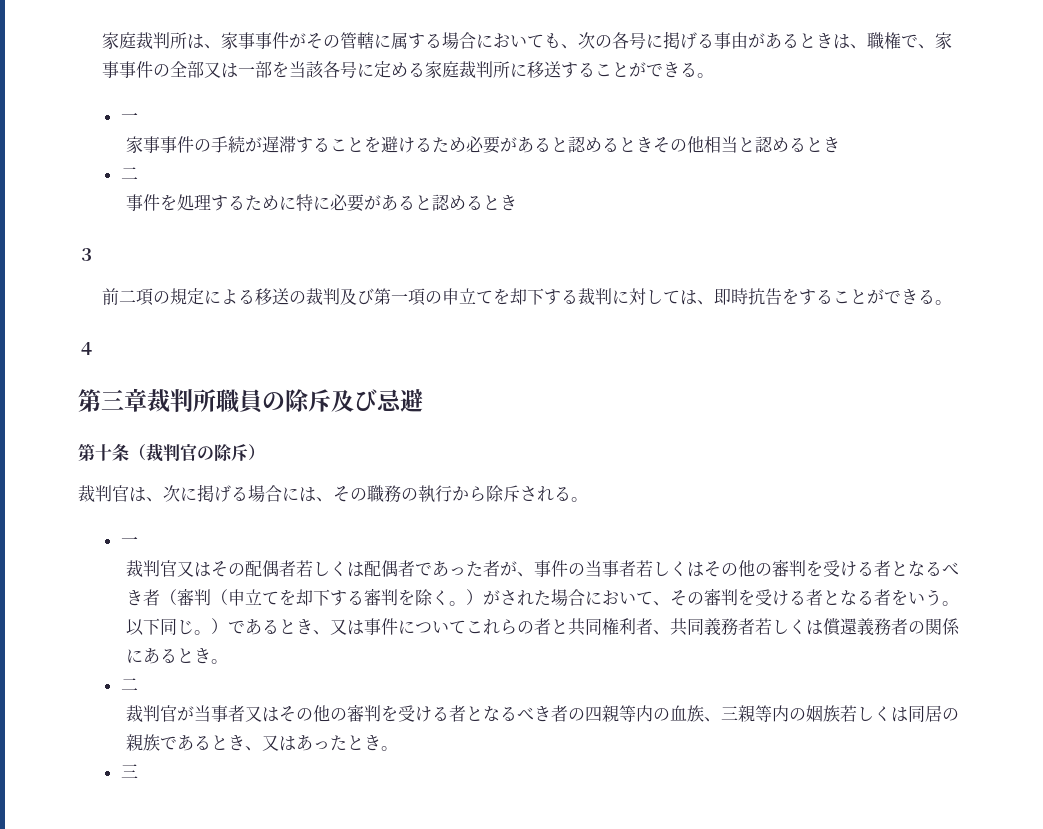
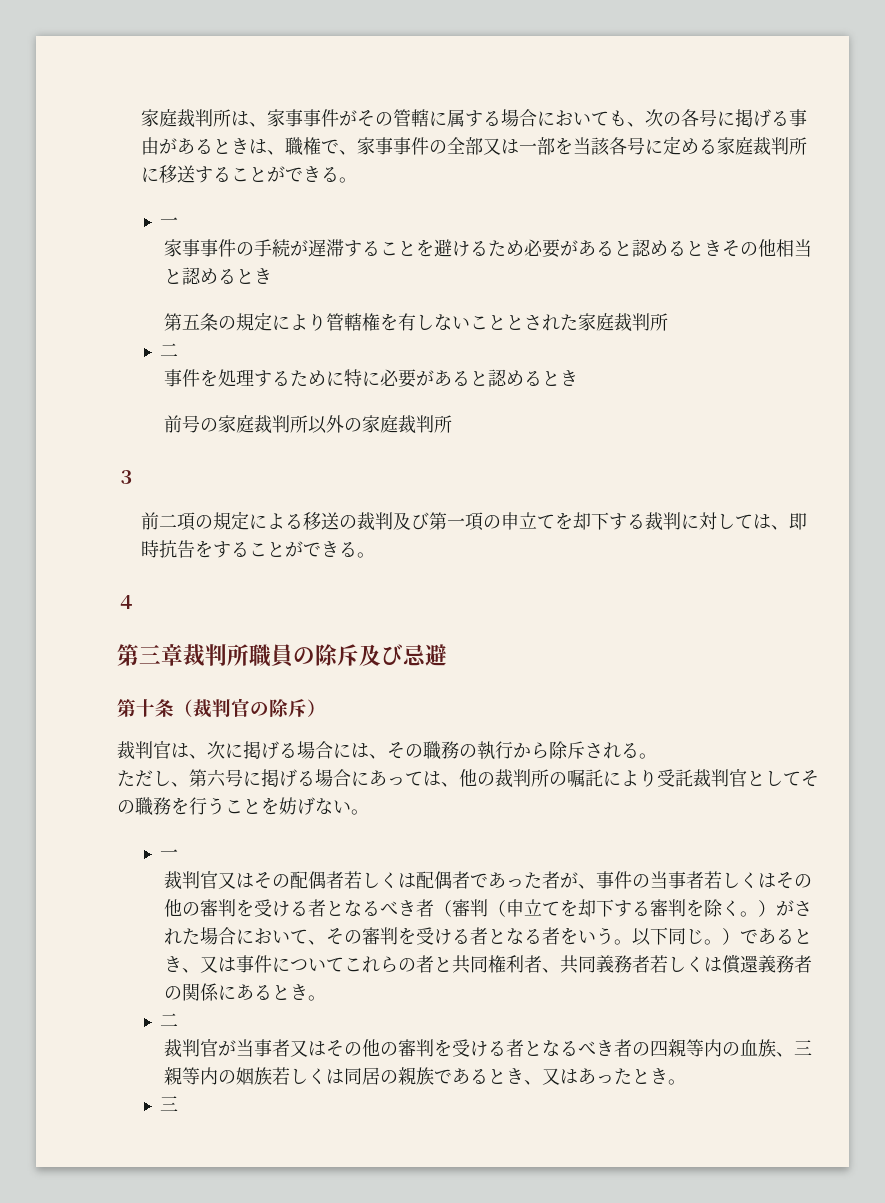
+ 第五条の規定により管轄権を有しないこととされた家庭裁判所
+ 前号の家庭裁判所以外の家庭裁判所
+ ただし、第六号に掲げる場合にあっては、他の裁判所の嘱託により受託裁判官としてその職務を行うことを妨げない。

